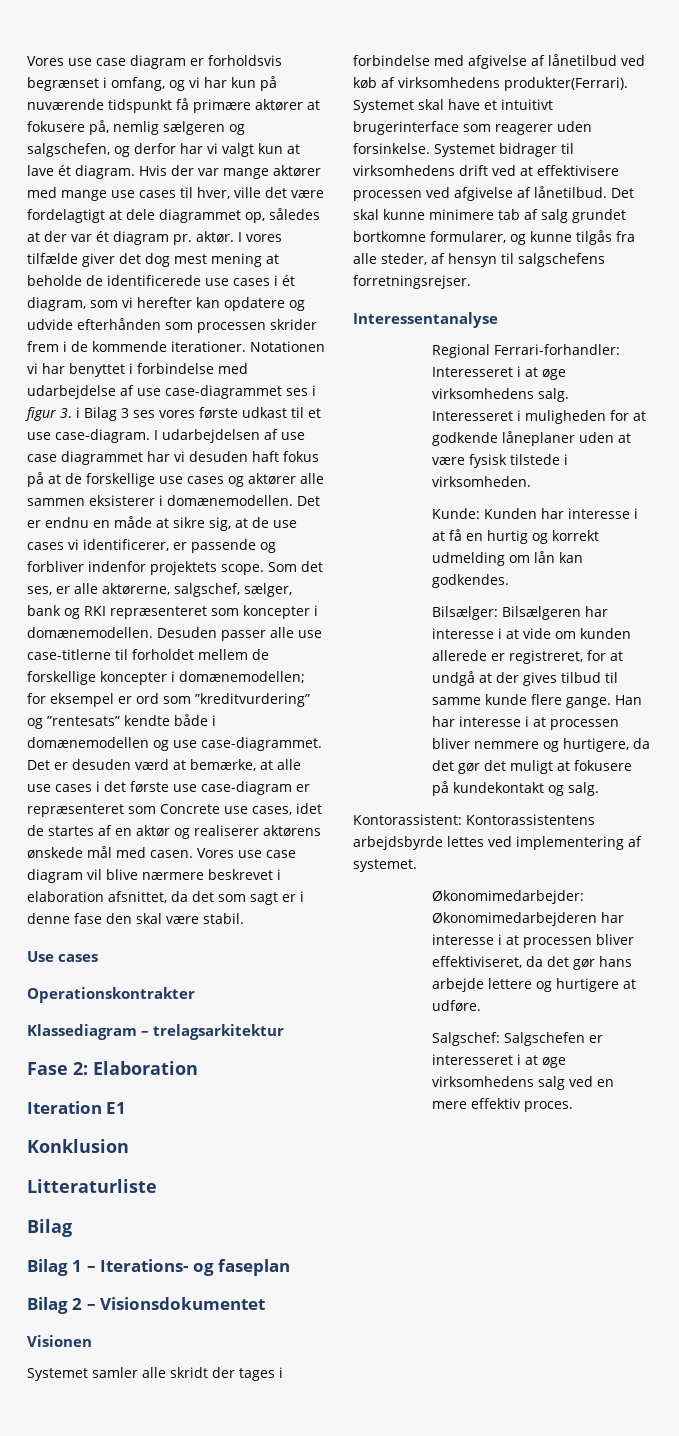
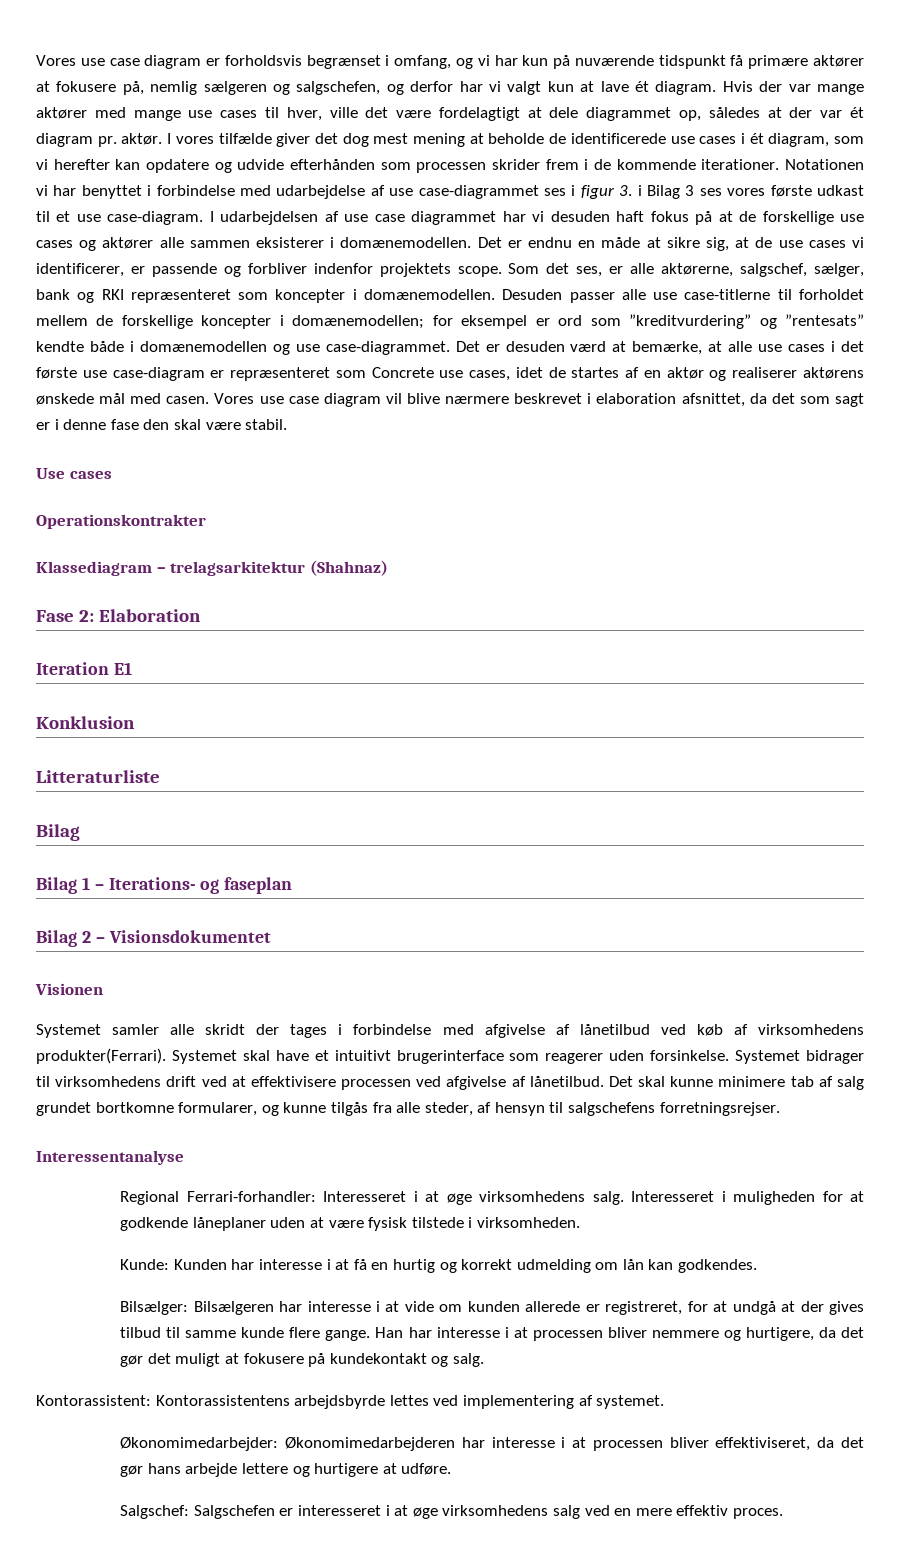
- Klassediagram – trelagsarkitektur
+ Klassediagram – trelagsarkitektur (Shahnaz)

